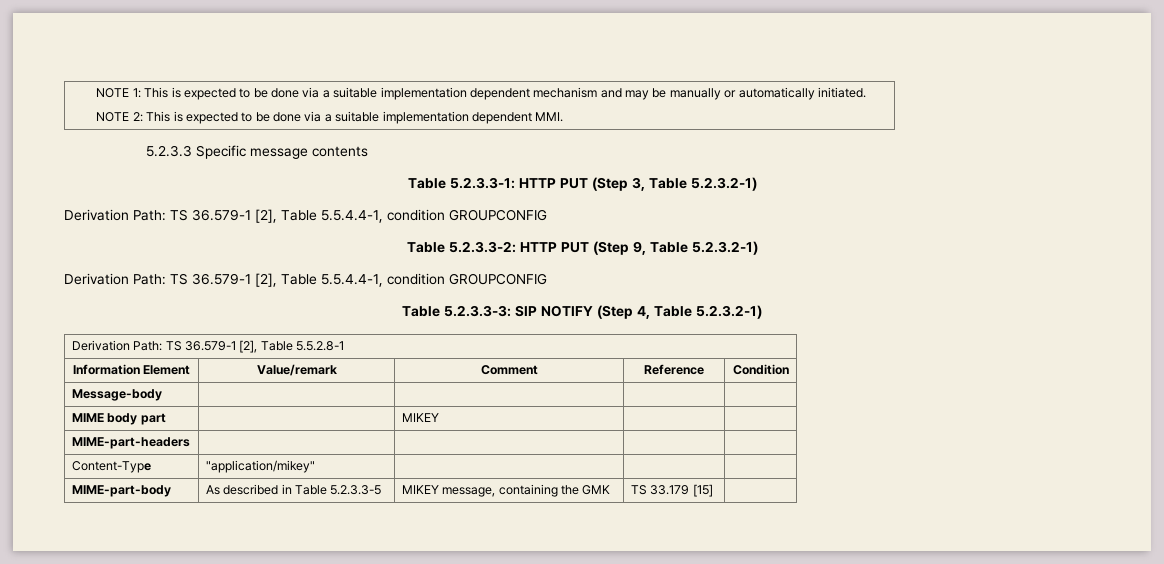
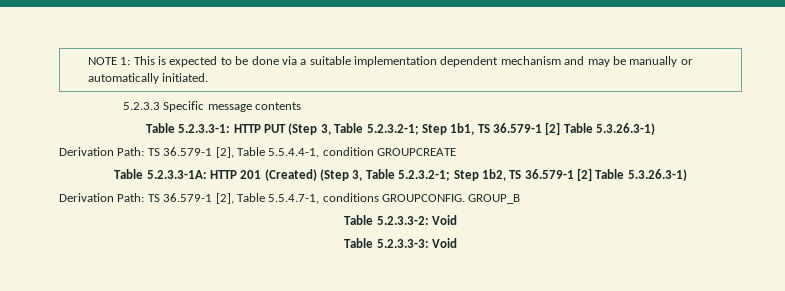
  NOTE 1: This is expected to be done via a suitable implementation dependent mechanism and may be manually or automatically initiated.
- NOTE 2: This is expected to be done via a suitable implementation dependent MMI.
- Table 5.2.3.3-1: HTTP PUT (Step 3, Table 5.2.3.2-1)
- Derivation Path: TS 36.579-1 [2], Table 5.5.4.4-1, condition GROUPCONFIG
- Table 5.2.3.3-2: HTTP PUT (Step 9, Table 5.2.3.2-1)
- Derivation Path: TS 36.579-1 [2], Table 5.5.4.4-1, condition GROUPCONFIG
- Table 5.2.3.3-3: SIP NOTIFY (Step 4, Table 5.2.3.2-1)
- Derivation Path: TS 36.579-1 [2], Table 5.5.2.8-1
- Information Element | Value/remark | Comment | Reference | Condition
- Message-body | | | |
- MIME body part | | MIKEY | |
- MIME-part-headers | | | |
- Content-Type | "application/mikey" | | |
- MIME-part-body | As described in Table 5.2.3.3-5 | MIKEY message, containing the GMK | TS 33.179 [15] |
+ Table 5.2.3.3-1: HTTP PUT (Step 3, Table 5.2.3.2-1; Step 1b1, TS 36.579-1 [2] Table 5.3.26.3-1)
+ Derivation Path: TS 36.579-1 [2], Table 5.5.4.4-1, condition GROUPCREATE
+ Table 5.2.3.3-1A: HTTP 201 (Created) (Step 3, Table 5.2.3.2-1; Step 1b2, TS 36.579-1 [2] Table 5.3.26.3-1)
+ Derivation Path: TS 36.579-1 [2], Table 5.5.4.7-1, conditions GROUPCONFIG. GROUP_B
+ Table 5.2.3.3-2: Void
+ Table 5.2.3.3-3: Void

